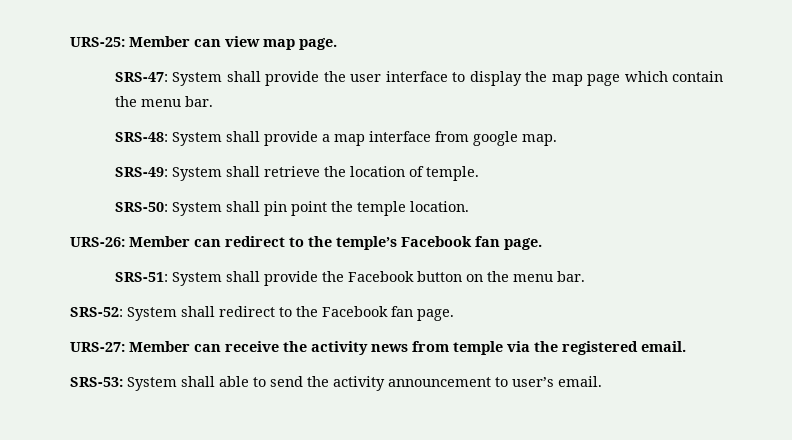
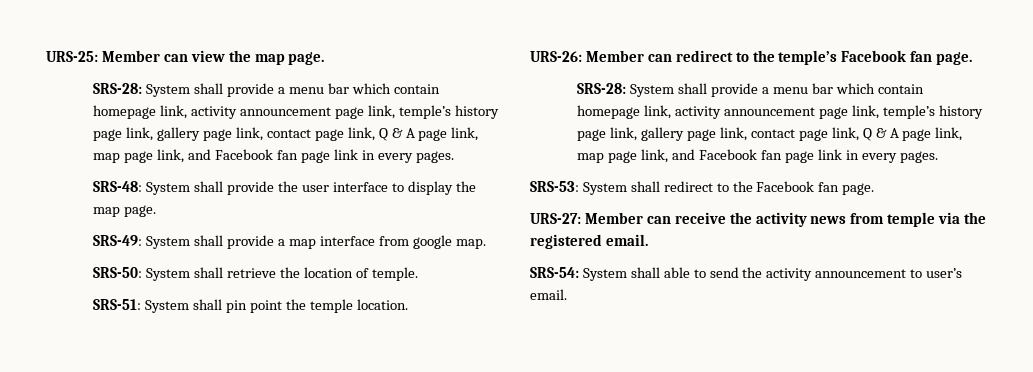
- URS-25: Member can view map page.
- SRS-47: System shall provide the user interface to display the map page which contain the menu bar.
- SRS-48: System shall provide a map interface from google map.
+ URS-25: Member can view the map page.
+ SRS-28: System shall provide a menu bar which contain homepage link, activity announcement page link, temple’s history page link, gallery page link, contact page link, Q & A page link, map page link, and Facebook fan page link in every pages.
+ SRS-48: System shall provide the user interface to display the map page.
+ SRS-49: System shall provide a map interface from google map.
- SRS-49: System shall retrieve the location of temple.
+ SRS-50: System shall retrieve the location of temple.
- SRS-50: System shall pin point the temple location.
+ SRS-51: System shall pin point the temple location.
  URS-26: Member can redirect to the temple’s Facebook fan page.
- SRS-51: System shall provide the Facebook button on the menu bar.
- SRS-52: System shall redirect to the Facebook fan page.
+ SRS-28: System shall provide a menu bar which contain homepage link, activity announcement page link, temple’s history page link, gallery page link, contact page link, Q & A page link, map page link, and Facebook fan page link in every pages.
+ SRS-53: System shall redirect to the Facebook fan page.
- SRS-53: System shall able to send the activity announcement to user’s email.
+ SRS-54: System shall able to send the activity announcement to user’s email.

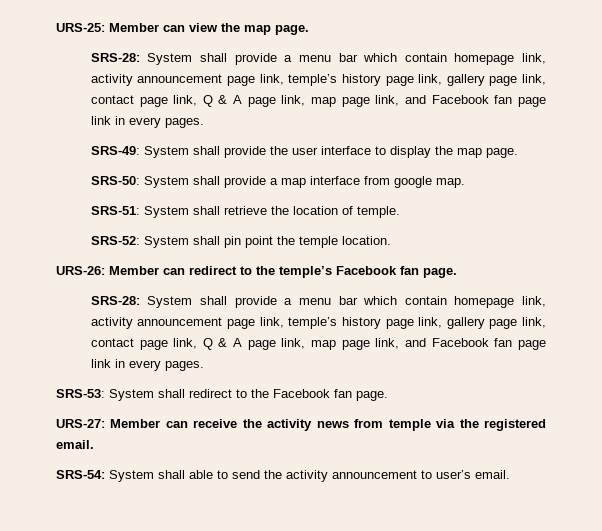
- SRS-48: System shall provide the user interface to display the map page.
+ SRS-49: System shall provide the user interface to display the map page.
- SRS-49: System shall provide a map interface from google map.
+ SRS-50: System shall provide a map interface from google map.
- SRS-50: System shall retrieve the location of temple.
+ SRS-51: System shall retrieve the location of temple.
- SRS-51: System shall pin point the temple location.
+ SRS-52: System shall pin point the temple location.

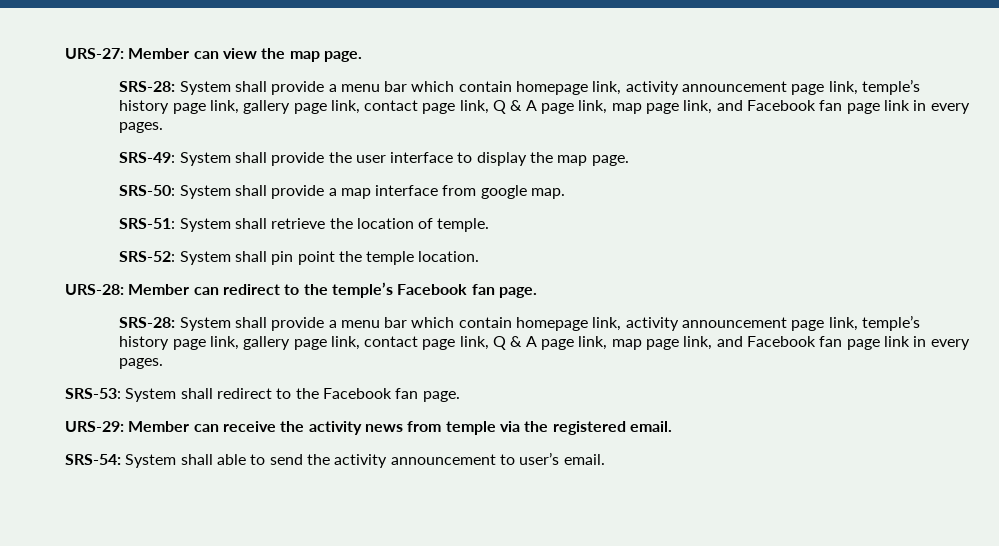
- URS-25: Member can view the map page.
+ URS-27: Member can view the map page.
- URS-26: Member can redirect to the temple’s Facebook fan page.
+ URS-28: Member can redirect to the temple’s Facebook fan page.
- URS-27: Member can receive the activity news from temple via the registered email.
+ URS-29: Member can receive the activity news from temple via the registered email.

